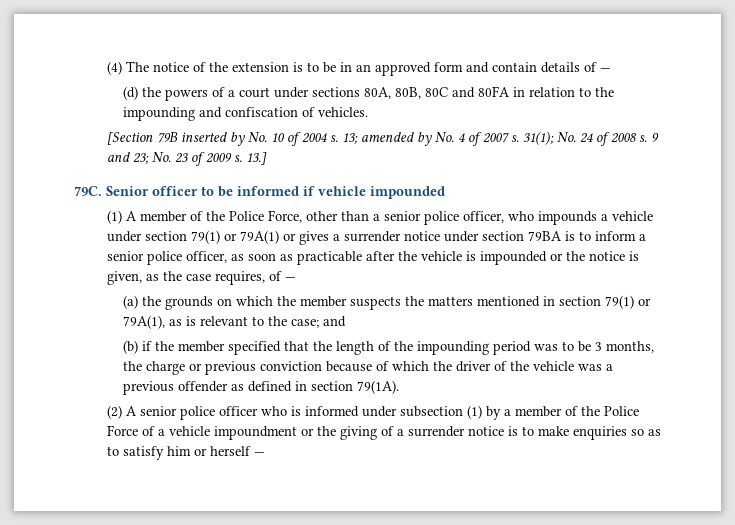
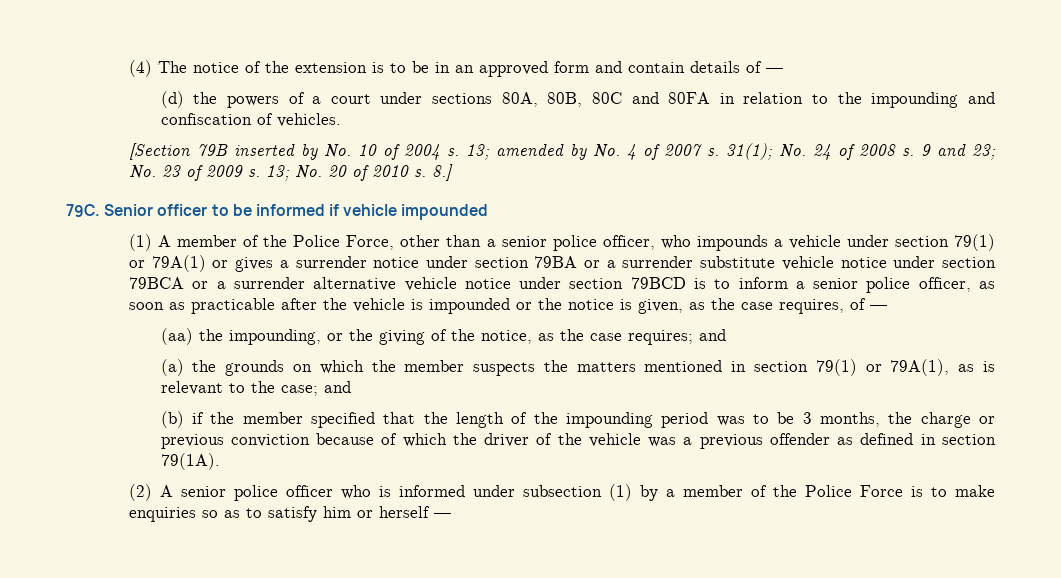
- 13.]
+ 13; No. 20 of 2010 s. 8.]
- (1) A member of the Police Force, other than a senior police officer, who impounds a vehicle under section 79(1) or 79A(1) or gives a surrender notice under section 79BA is to inform a senior police officer, as soon as practicable after the vehicle is impounded or the notice is given, as the case requires, of —
+ (1) A member of the Police Force, other than a senior police officer, who impounds a vehicle under section 79(1) or 79A(1) or gives a surrender notice under section 79BA or a surrender substitute vehicle notice under section 79BCA or a surrender alternative vehicle notice under section 79BCD is to inform a senior police officer, as soon as practicable after the vehicle is impounded or the notice is given, as the case requires, of —
+ (aa) the impounding, or the giving of the notice, as the case requires; and
- (2) A senior police officer who is informed under subsection (1) by a member of the Police Force of a vehicle impoundment or the giving of a surrender notice is to make enquiries so as to satisfy him or herself —
+ (2) A senior police officer who is informed under subsection (1) by a member of the Police Force is to make enquiries so as to satisfy him or herself —

